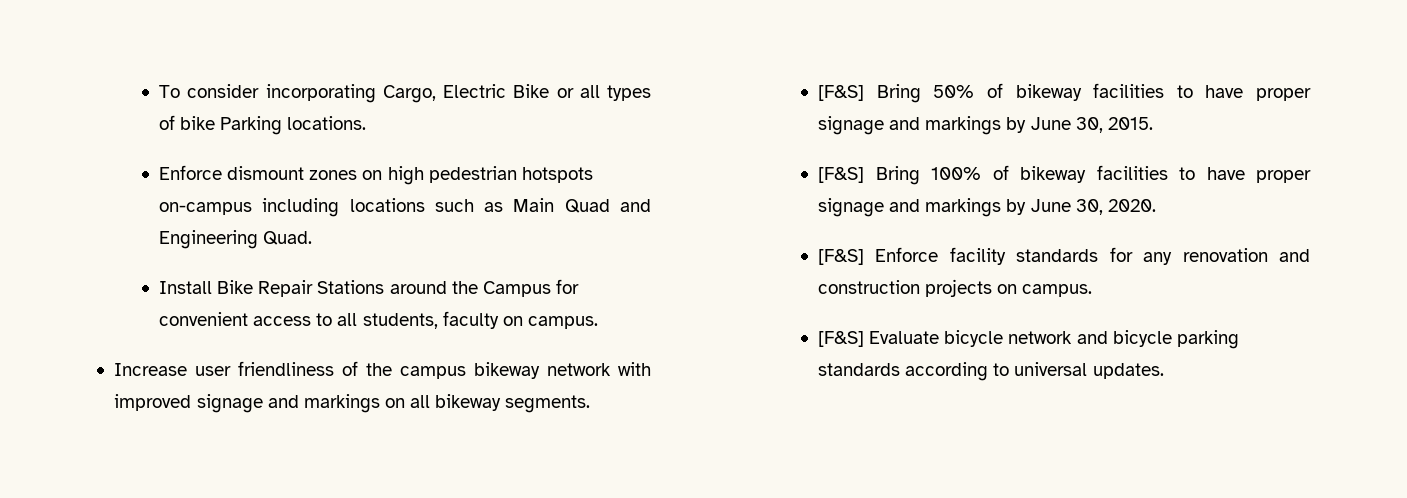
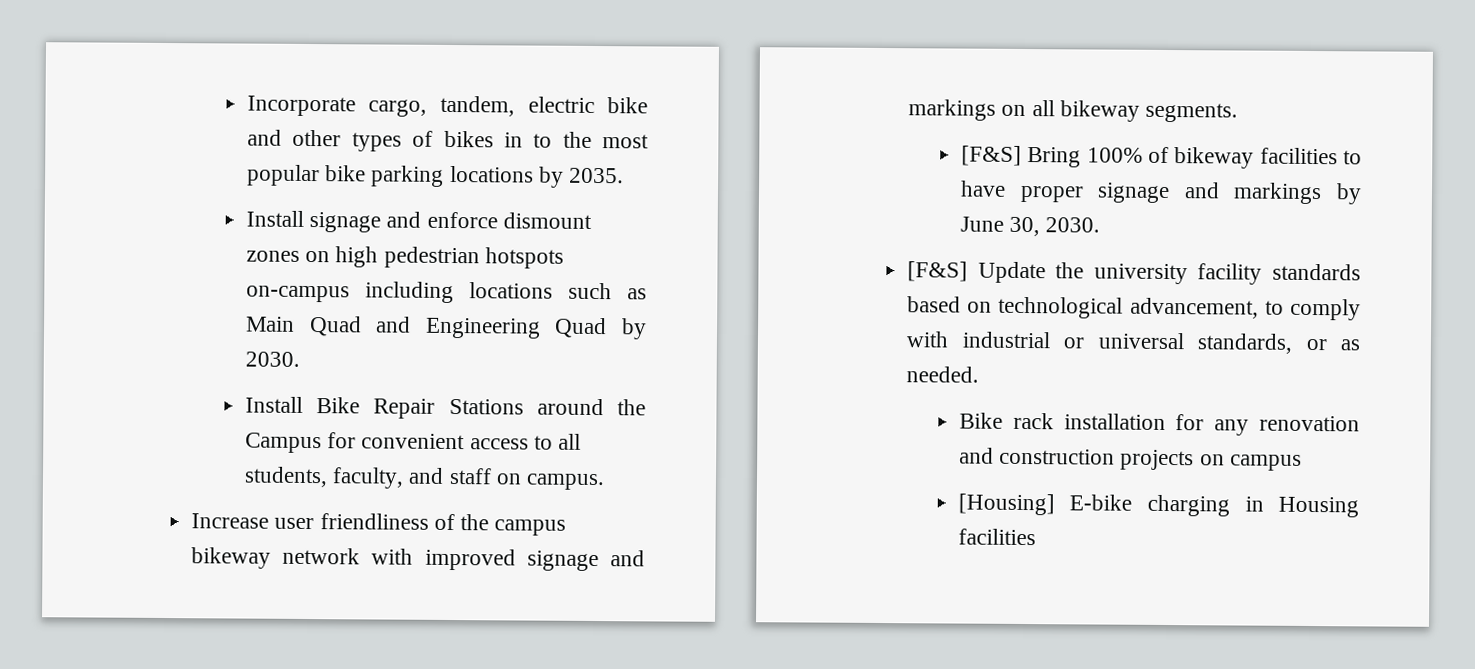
- To consider incorporating Cargo, Electric Bike or all types of bike Parking locations.
- Enforce dismount zones on high pedestrian hotspots on-campus including locations such as Main Quad and Engineering Quad.
+ Incorporate cargo, tandem, electric bike and other types of bikes in to the most popular bike parking locations by 2035.
+ Install signage and enforce dismount zones on high pedestrian hotspots on-campus including locations such as Main Quad and Engineering Quad by 2030.
- Install Bike Repair Stations around the Campus for convenient access to all students, faculty on campus.
+ Install Bike Repair Stations around the Campus for convenient access to all students, faculty, and staff on campus.
- [F&S] Bring 50% of bikeway facilities to have proper signage and markings by June 30, 2015.
- [F&S] Bring 100% of bikeway facilities to have proper signage and markings by June 30, 2020.
- [F&S] Enforce facility standards for any renovation and construction projects on campus.
- [F&S] Evaluate bicycle network and bicycle parking standards according to universal updates.
+ [F&S] Bring 100% of bikeway facilities to have proper signage and markings by June 30, 2030.
+ [F&S] Update the university facility standards based on technological advancement, to comply with industrial or universal standards, or as needed.
+ Bike rack installation for any renovation and construction projects on campus
+ [Housing] E-bike charging in Housing facilities

